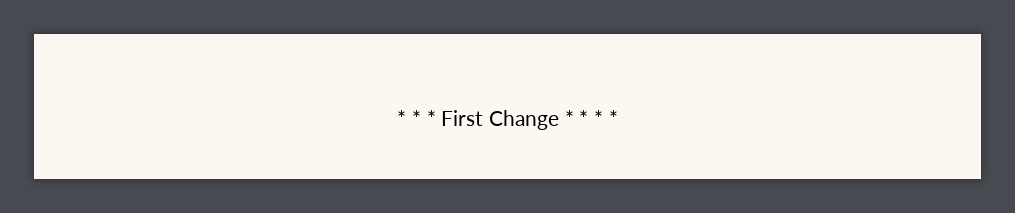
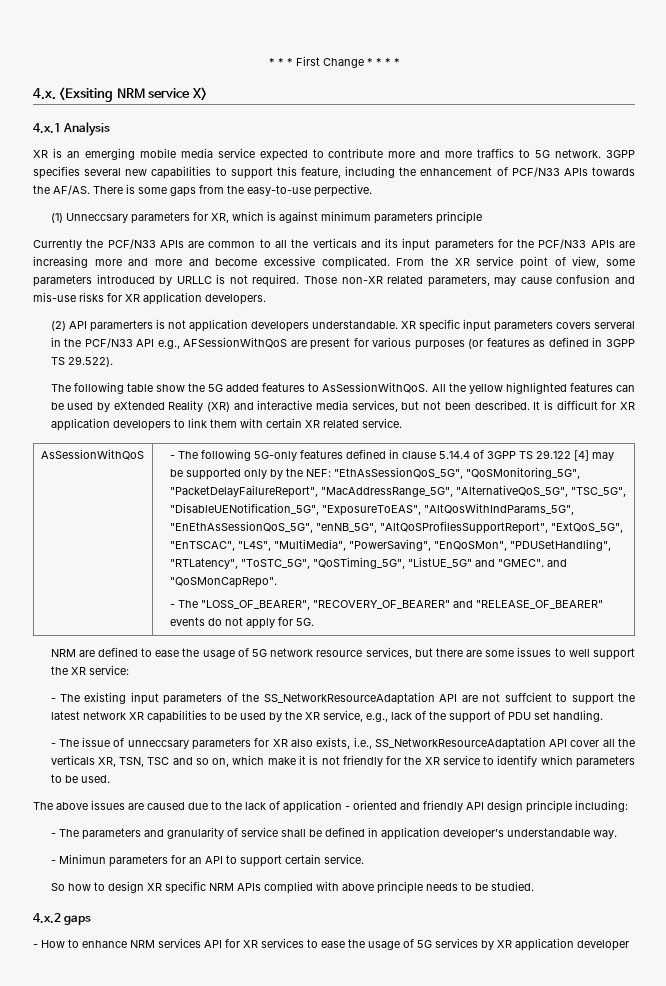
+ 4.x. <Exsiting NRM service X>
+ 4.x.1 Analysis
+ XR is an emerging mobile media service expected to contribute more and more traffics to 5G network. 3GPP specifies several new capabilities to support this feature, including the enhancement of PCF/N33 APIs towards the AF/AS. There is some gaps from the easy-to-use perpective.
+ (1) Unneccsary parameters for XR, which is against minimum parameters principle
+ Currently the PCF/N33 APIs are common to all the verticals and its input parameters for the PCF/N33 APIs are increasing more and more and become excessive complicated. From the XR service point of view, some parameters introduced by URLLC is not required. Those non-XR related parameters, may cause confusion and mis-use risks for XR application developers.
+ (2) API paramerters is not application developers understandable. XR specific input parameters covers serveral in the PCF/N33 API e.g., AFSessionWithQoS are present for various purposes (or features as defined in 3GPP TS 29.522).
+ The following table show the 5G added features to AsSessionWithQoS. All the yellow highlighted features can be used by eXtended Reality (XR) and interactive media services, but not been described. It is difficult for XR application developers to link them with certain XR related service.
+ AsSessionWithQoS | - The following 5G-only features defined in clause 5.14.4 of 3GPP TS 29.122 [4] may be supported only by the NEF: "EthAsSessionQoS_5G", "QoSMonitoring_5G", "PacketDelayFailureReport", "MacAddressRange_5G", "AlternativeQoS_5G", "TSC_5G", "DisableUENotification_5G", "ExposureToEAS", "AltQosWithIndParams_5G", "EnEthAsSessionQoS_5G", "enNB_5G", "AltQoSProfilesSupportReport", "ExtQoS_5G", "EnTSCAC", "L4S", "MultiMedia", "PowerSaving", "EnQoSMon", "PDUSetHandling", "RTLatency", "ToSTC_5G", "QoSTiming_5G", "ListUE_5G" and "GMEC". and "QoSMonCapRepo".
+ - The "LOSS_OF_BEARER", "RECOVERY_OF_BEARER" and "RELEASE_OF_BEARER" events do not apply for 5G.
+ NRM are defined to ease the usage of 5G network resource services, but there are some issues to well support the XR service:
+ - The existing input parameters of the SS_NetworkResourceAdaptation API are not suffcient to support the latest network XR capabilities to be used by the XR service, e.g., lack of the support of PDU set handling.
+ - The issue of unneccsary parameters for XR also exists, i.e., SS_NetworkResourceAdaptation API cover all the verticals XR, TSN, TSC and so on, which make it is not friendly for the XR service to identify which parameters to be used.
+ The above issues are caused due to the lack of application - oriented and friendly API design principle including:
+ - The parameters and granularity of service shall be defined in application developer’s understandable way.
+ - Minimun parameters for an API to support certain service.
+ So how to design XR specific NRM APIs complied with above principle needs to be studied.
+ 4.x.2 gaps
+ - How to enhance NRM services API for XR services to ease the usage of 5G services by XR application developer

